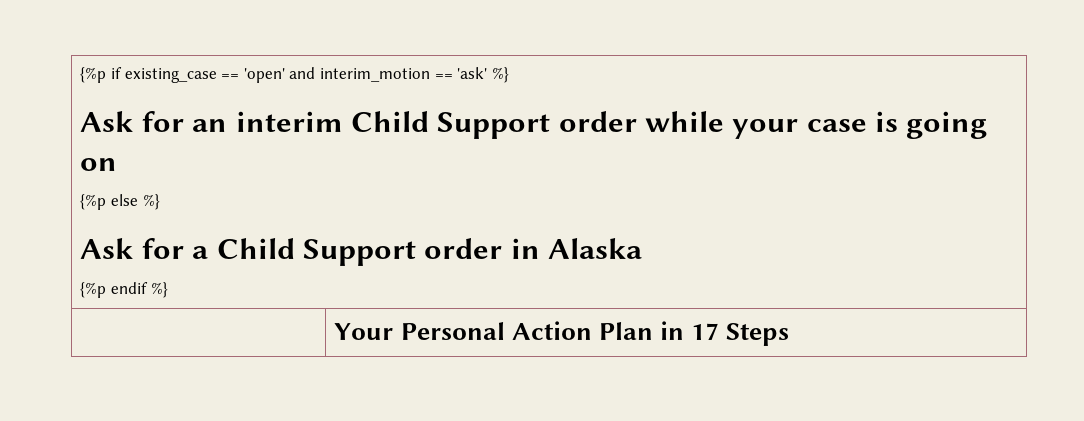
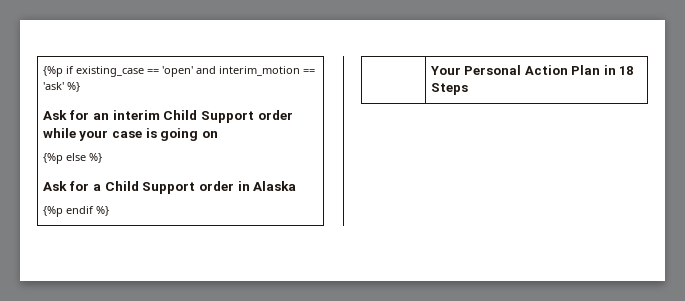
- | Your Personal Action Plan in 17 Steps
+ | Your Personal Action Plan in 18 Steps

